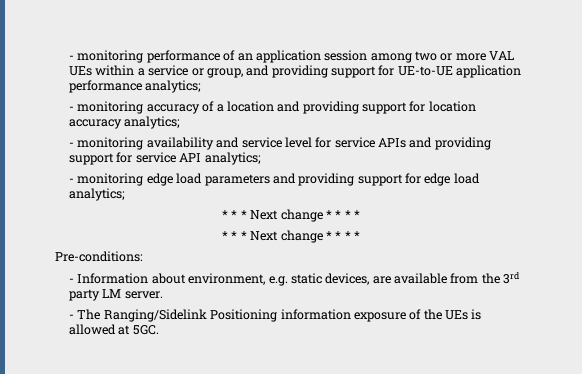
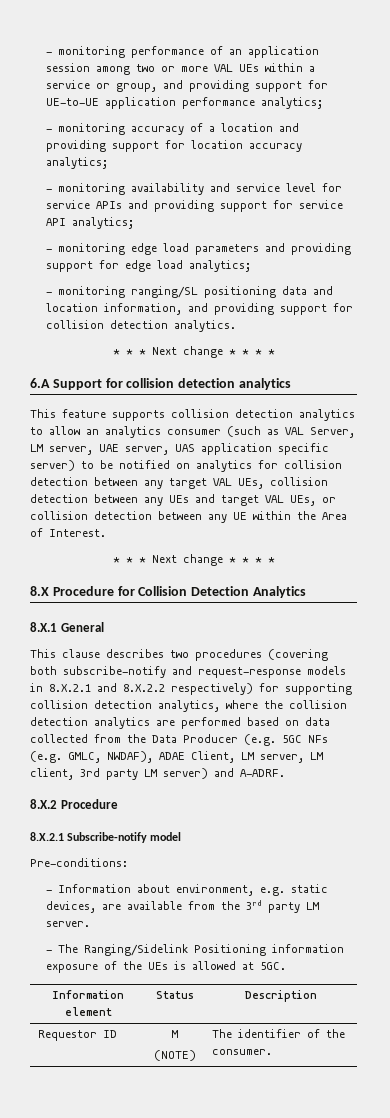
  - monitoring edge load parameters and providing support for edge load analytics;
+ - monitoring ranging/SL positioning data and location information, and providing support for collision detection analytics.
  * * * Next change * * * *
+ 6.A Support for collision detection analytics
+ This feature supports collision detection analytics to allow an analytics consumer (such as VAL Server, LM server, UAE server, UAS application specific server) to be notified on analytics for collision detection between any target VAL UEs, collision detection between any UEs and target VAL UEs, or collision detection between any UE within the Area of Interest.
  * * * Next change * * * *
+ 8.X Procedure for Collision Detection Analytics
+ 8.X.1 General
+ This clause describes two procedures (covering both subscribe-notify and request-response models in 8.X.2.1 and 8.X.2.2 respectively) for supporting collision detection analytics, where the collision detection analytics are performed based on data collected from the Data Producer (e.g. 5GC NFs (e.g. GMLC, NWDAF), ADAE Client, LM server, LM client, 3rd party LM server) and A-ADRF.
+ 8.X.2 Procedure
+ 8.X.2.1 Subscribe-notify model
+ Information element | Status | Description
+ Requestor ID | M
+ (NOTE) | The identifier of the consumer.

